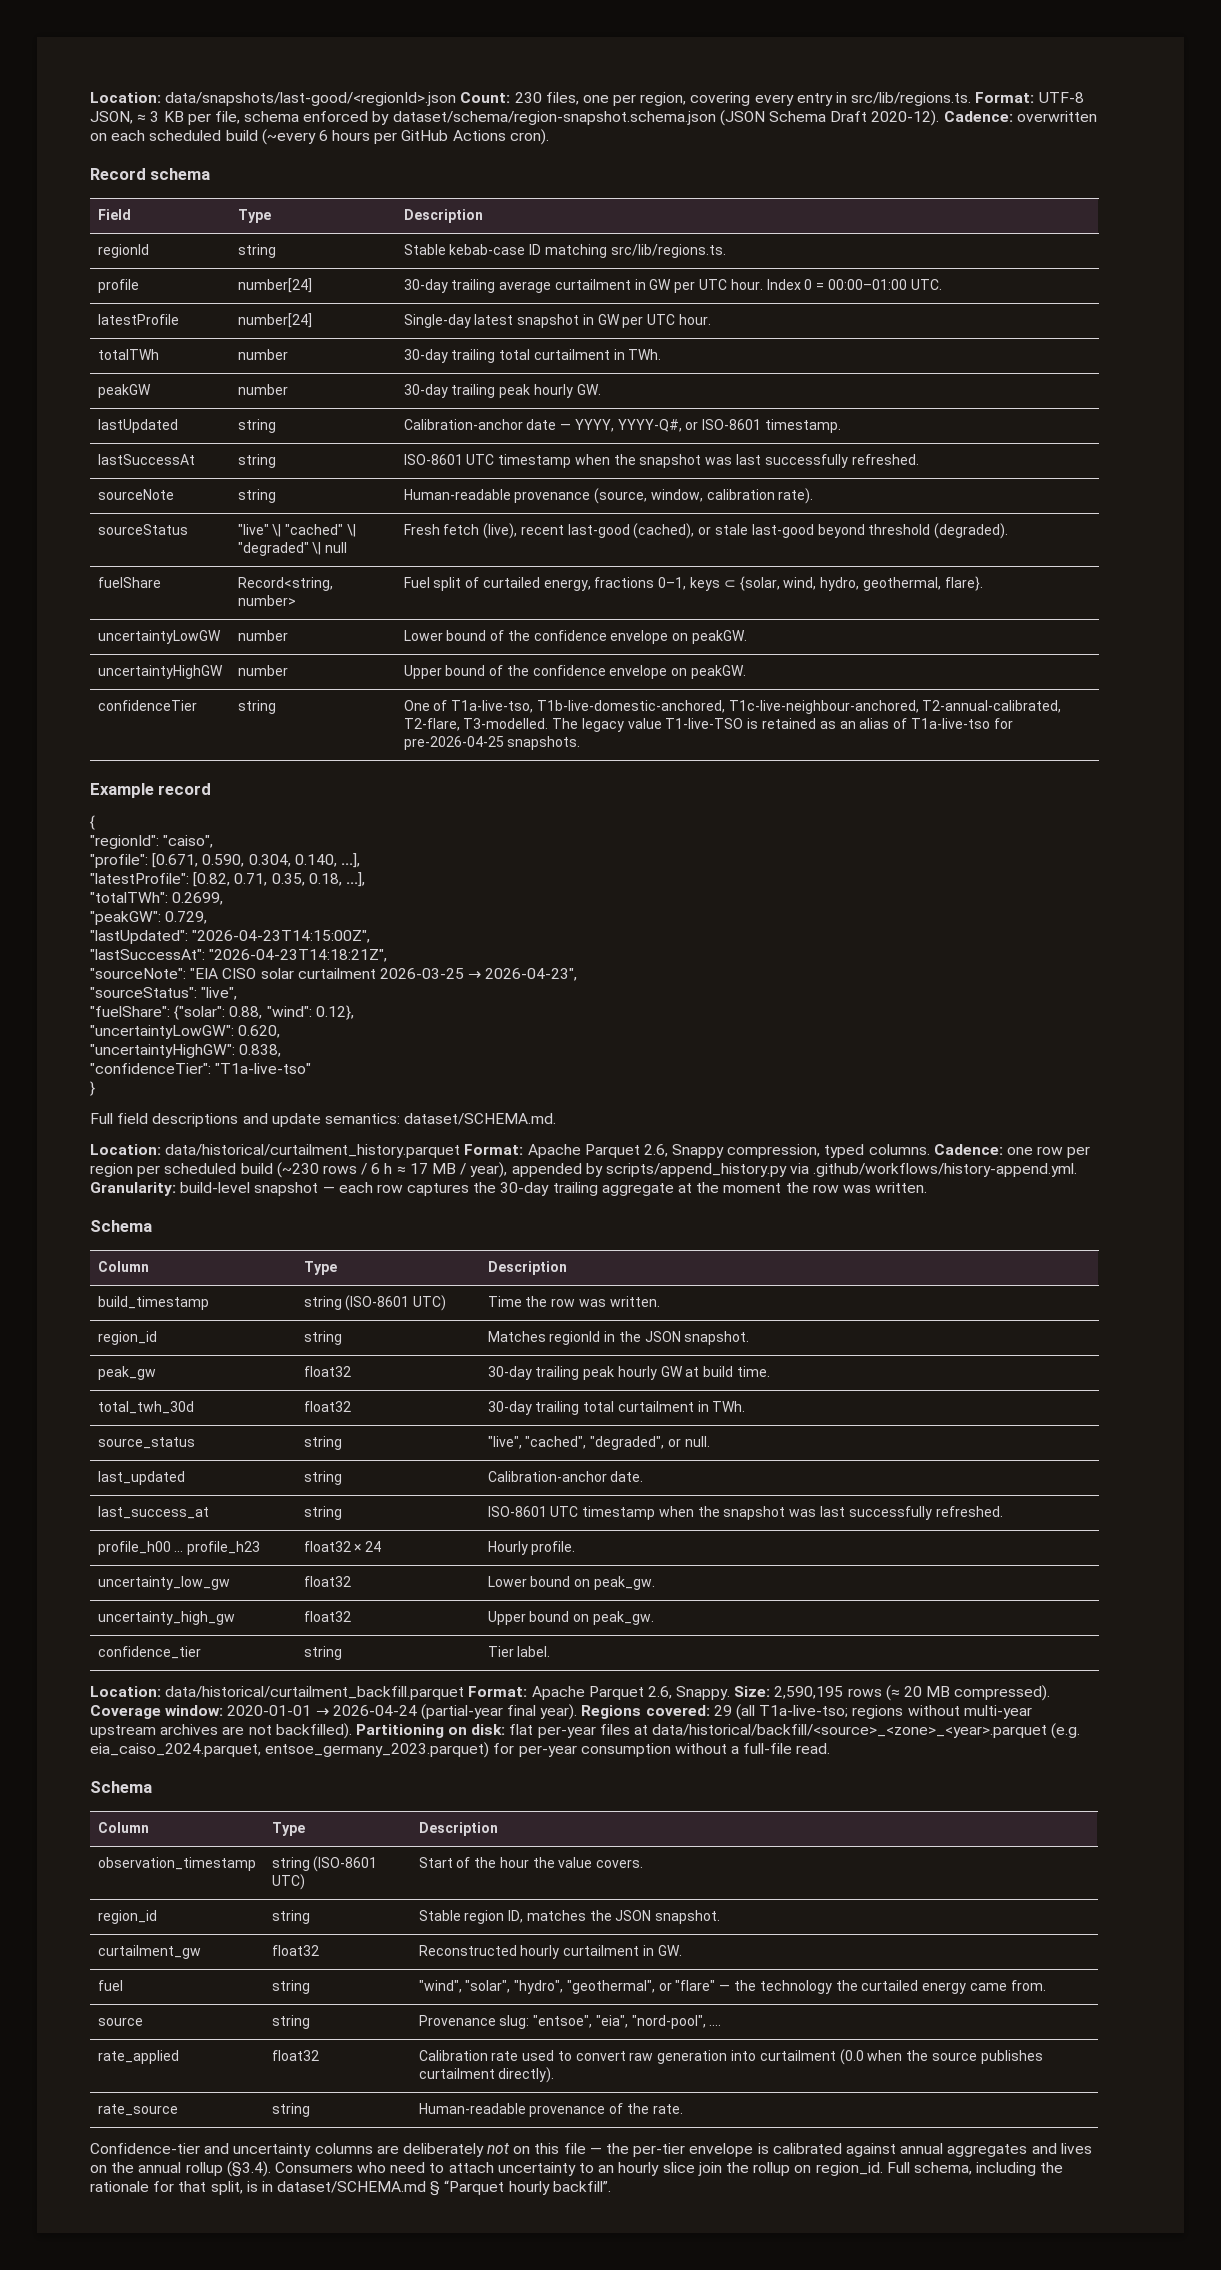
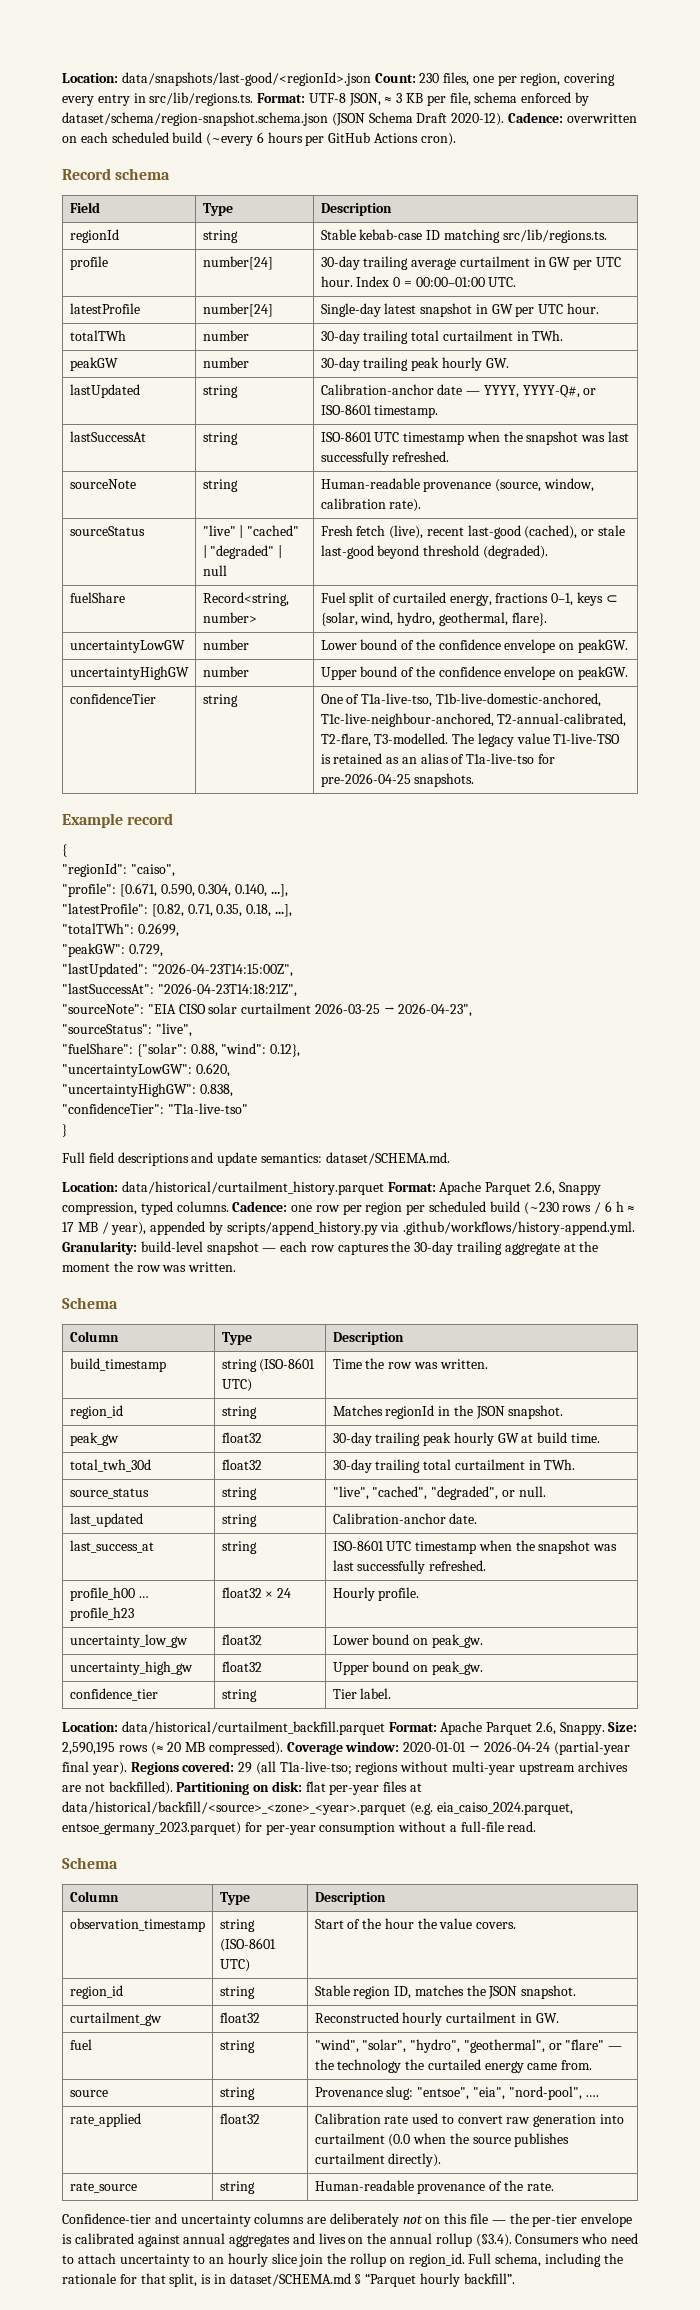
- sourceStatus | "live" \| "cached" \| "degraded" \| null | Fresh fetch (live), recent last-good (cached), or stale last-good beyond threshold (degraded).
+ sourceStatus | "live" | "cached" | "degraded" | null | Fresh fetch (live), recent last-good (cached), or stale last-good beyond threshold (degraded).

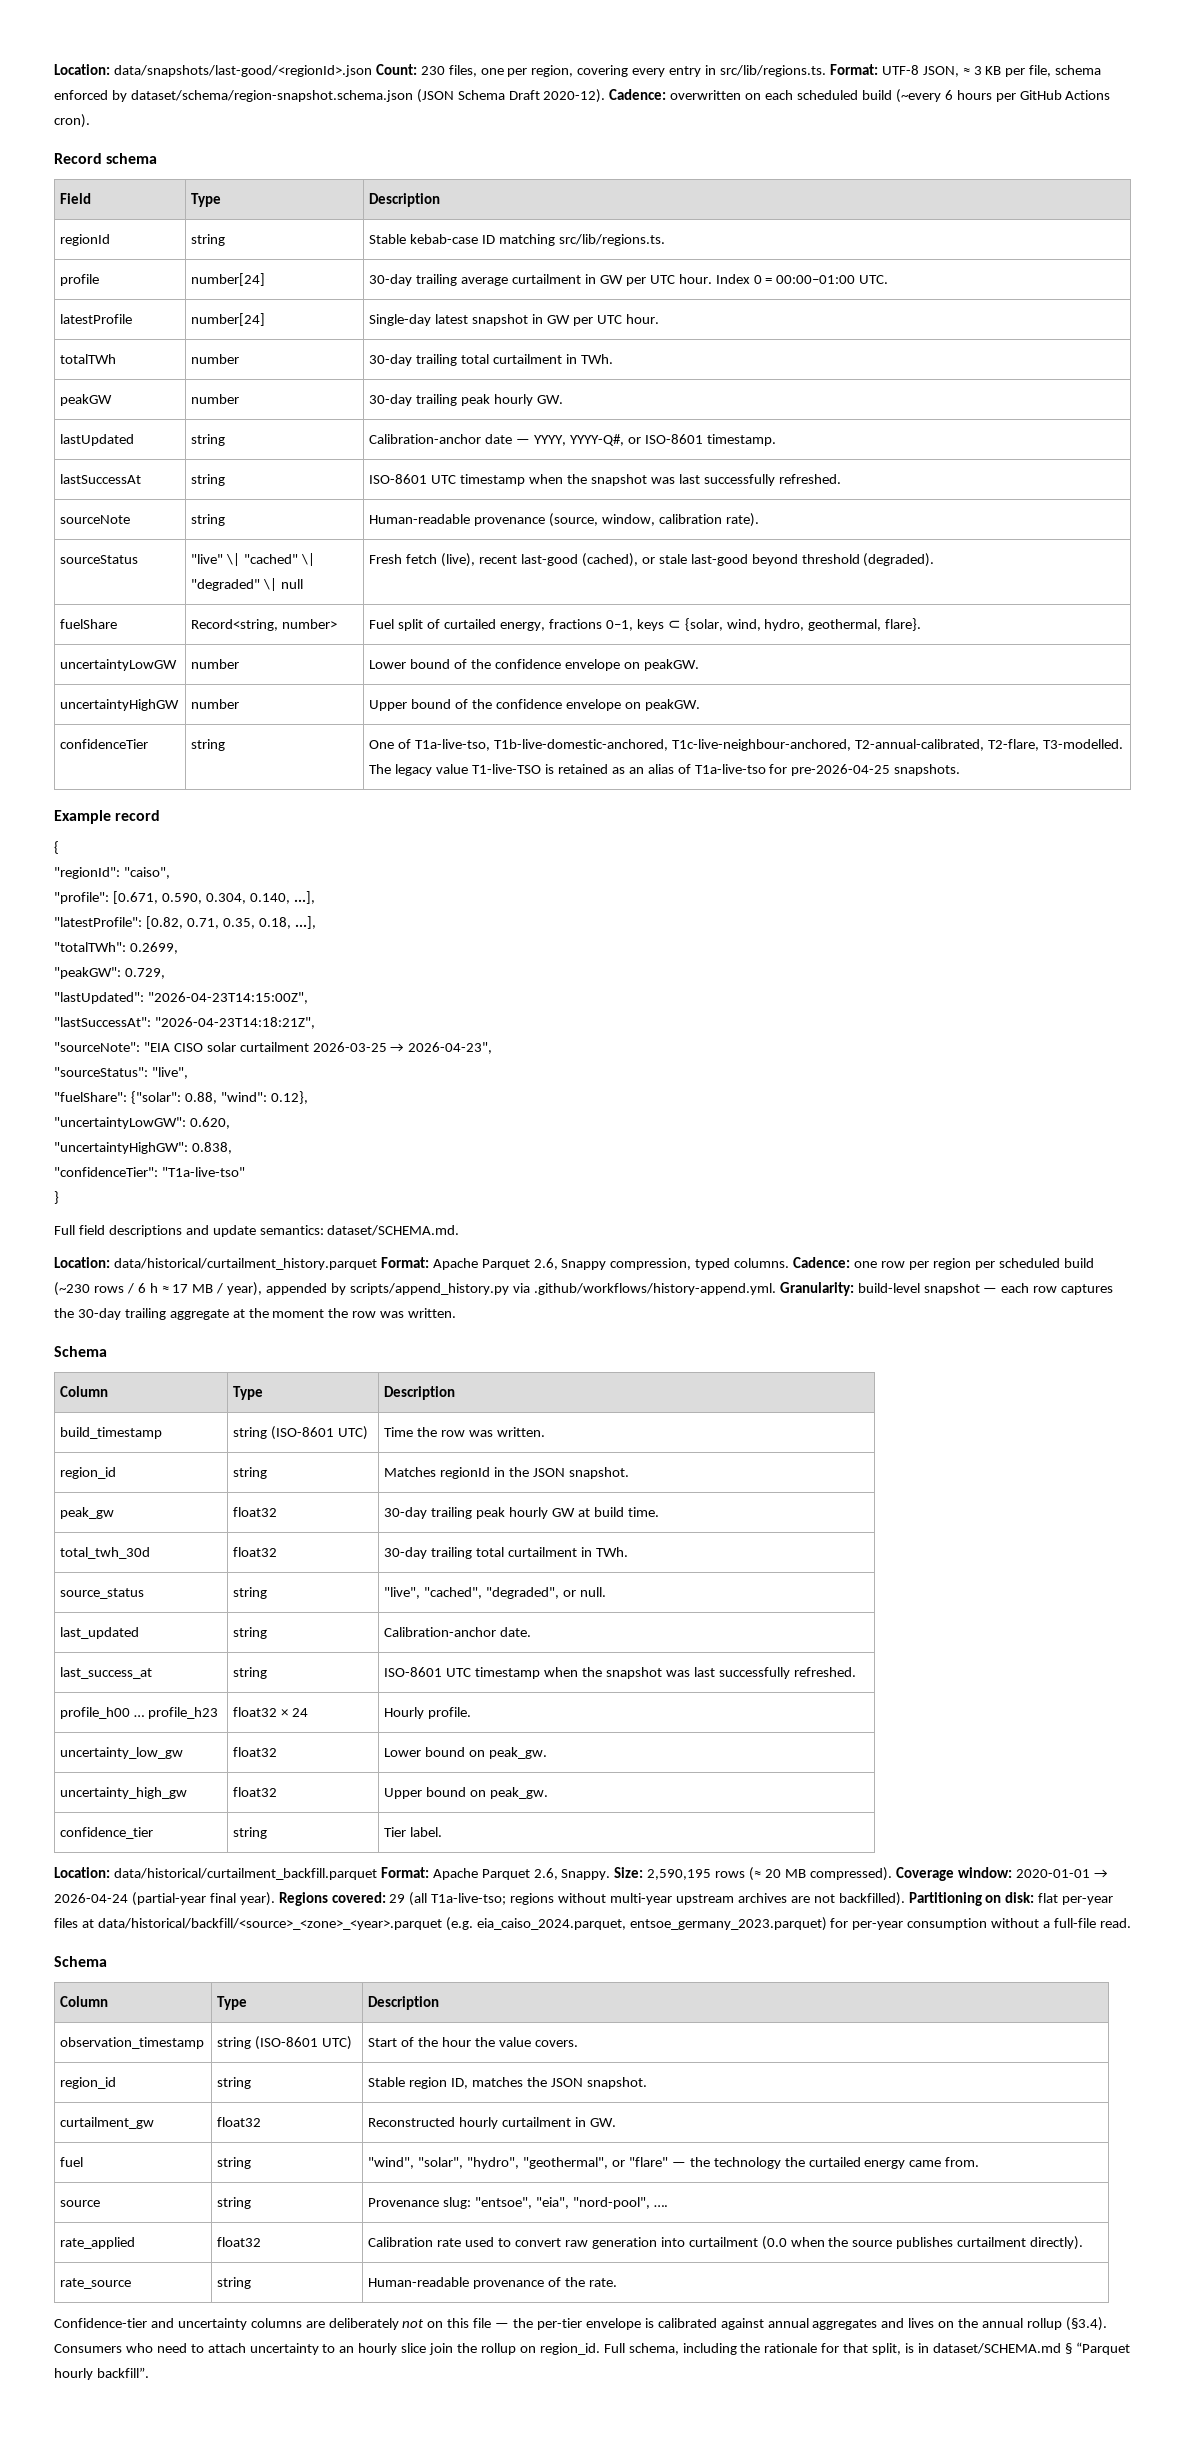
- sourceStatus | "live" | "cached" | "degraded" | null | Fresh fetch (live), recent last-good (cached), or stale last-good beyond threshold (degraded).
+ sourceStatus | "live" \| "cached" \| "degraded" \| null | Fresh fetch (live), recent last-good (cached), or stale last-good beyond threshold (degraded).

